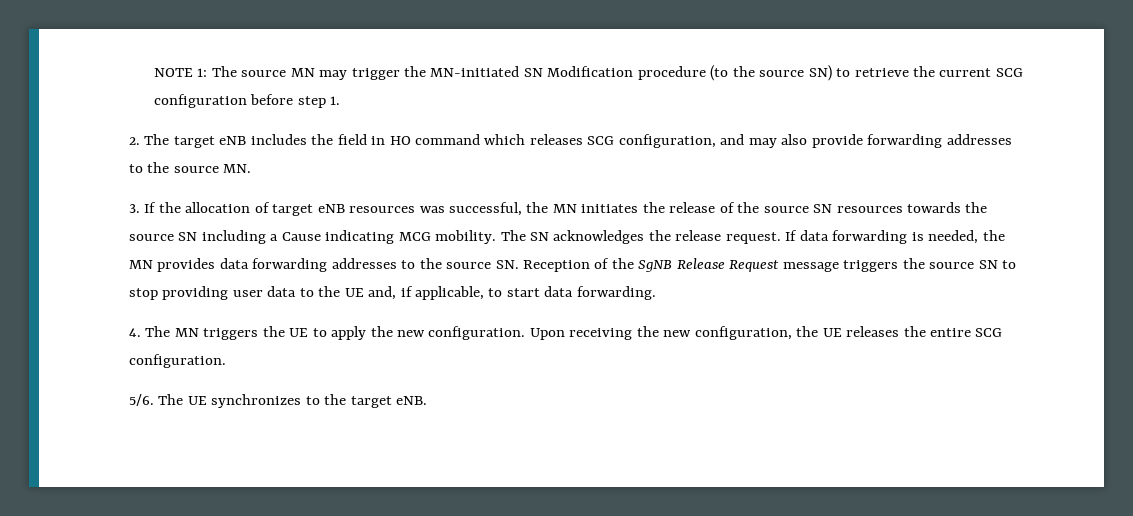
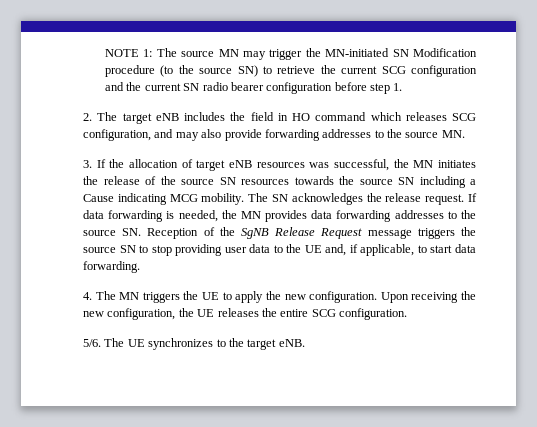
- NOTE 1: The source MN may trigger the MN-initiated SN Modification procedure (to the source SN) to retrieve the current SCG configuration before step 1.
+ NOTE 1: The source MN may trigger the MN-initiated SN Modification procedure (to the source SN) to retrieve the current SCG configuration and the current SN radio bearer configuration before step 1.

